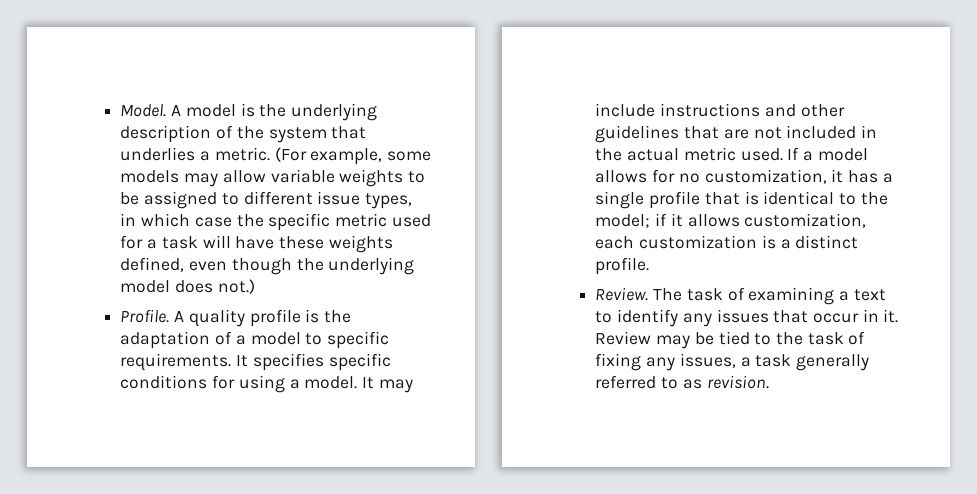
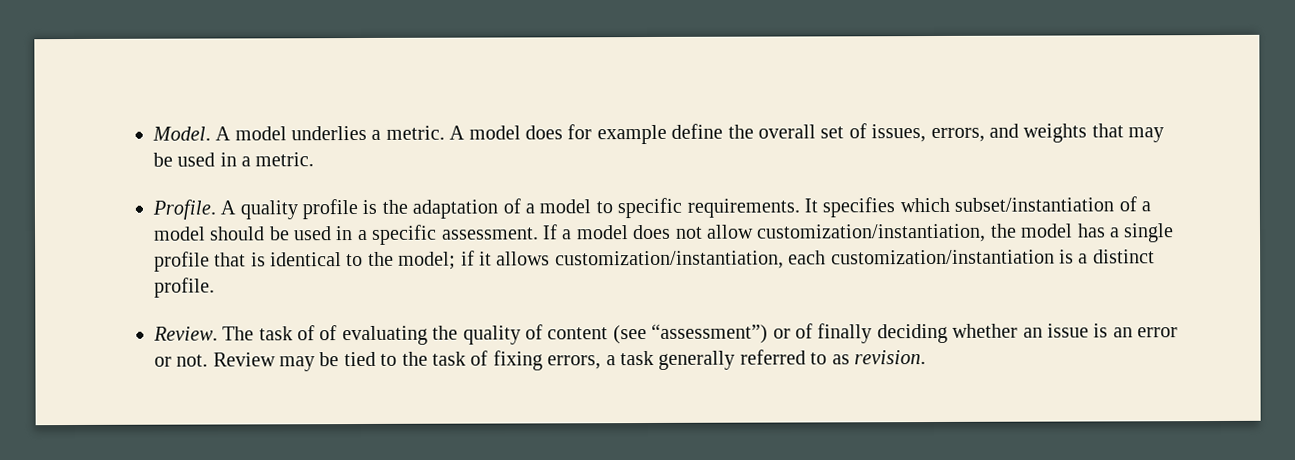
- A model is the underlying description of the system that underlies a metric. (For example, some models may allow variable weights to be assigned to different issue types, in which case the specific metric used for a task will have these weights defined, even though the underlying model does not.)
+ A model underlies a metric. A model does for example define the overall set of issues, errors, and weights that may be used in a metric.
- It specifies specific conditions for using a model. It may include instructions and other guidelines that are not included in the actual metric used. If a model allows for no customization, it has a single profile that is identical to the model; if it allows customization, each customization is a distinct profile.
+ It specifies which subset/instantiation of a model should be used in a specific assessment. If a model does not allow customization/instantiation, the model has a single profile that is identical to the model; if it allows customization/instantiation, each customization/instantiation is a distinct profile.
- The task of examining a text to identify any issues that occur in it.
+ The task of of evaluating the quality of content (see “assessment”) or of finally deciding whether an issue is an error or not.
- Review may be tied to the task of fixing any issues, a task generally referred to as revision.
+ Review may be tied to the task of fixing errors, a task generally referred to as revision.

